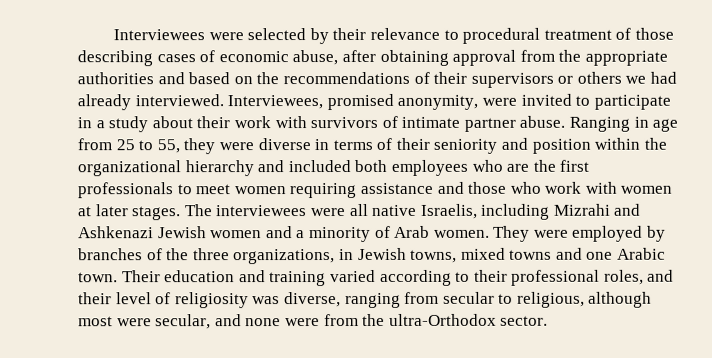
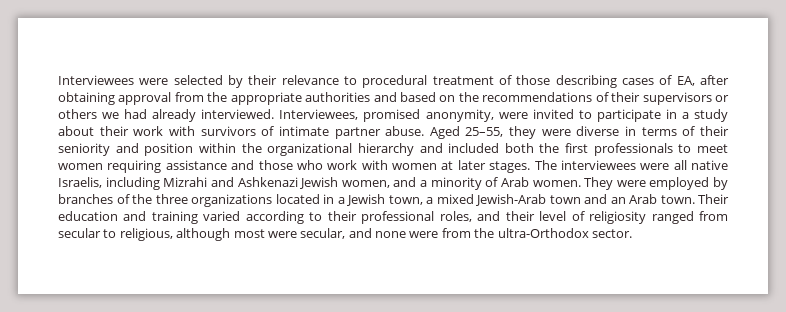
- Interviewees were selected by their relevance to procedural treatment of those describing cases of economic abuse, after obtaining approval from the appropriate authorities and based on the recommendations of their supervisors or others we had already interviewed.
+ Interviewees were selected by their relevance to procedural treatment of those describing cases of EA, after obtaining approval from the appropriate authorities and based on the recommendations of their supervisors or others we had already interviewed.
- Ranging in age from 25 to 55, they were diverse in terms of their seniority and position within the organizational hierarchy and included both employees who are the first professionals to meet women requiring assistance and those who work with women at later stages.
+ Aged 25–55, they were diverse in terms of their seniority and position within the organizational hierarchy and included both the first professionals to meet women requiring assistance and those who work with women at later stages.
- The interviewees were all native Israelis, including Mizrahi and Ashkenazi Jewish women and a minority of Arab women.
+ The interviewees were all native Israelis, including Mizrahi and Ashkenazi Jewish women, and a minority of Arab women.
- They were employed by branches of the three organizations, in Jewish towns, mixed towns and one Arabic town.
+ They were employed by branches of the three organizations located in a Jewish town, a mixed Jewish-Arab town and an Arab town.
- Their education and training varied according to their professional roles, and their level of religiosity was diverse, ranging from secular to religious, although most were secular, and none were from the ultra-Orthodox sector.
+ Their education and training varied according to their professional roles, and their level of religiosity ranged from secular to religious, although most were secular, and none were from the ultra-Orthodox sector.

